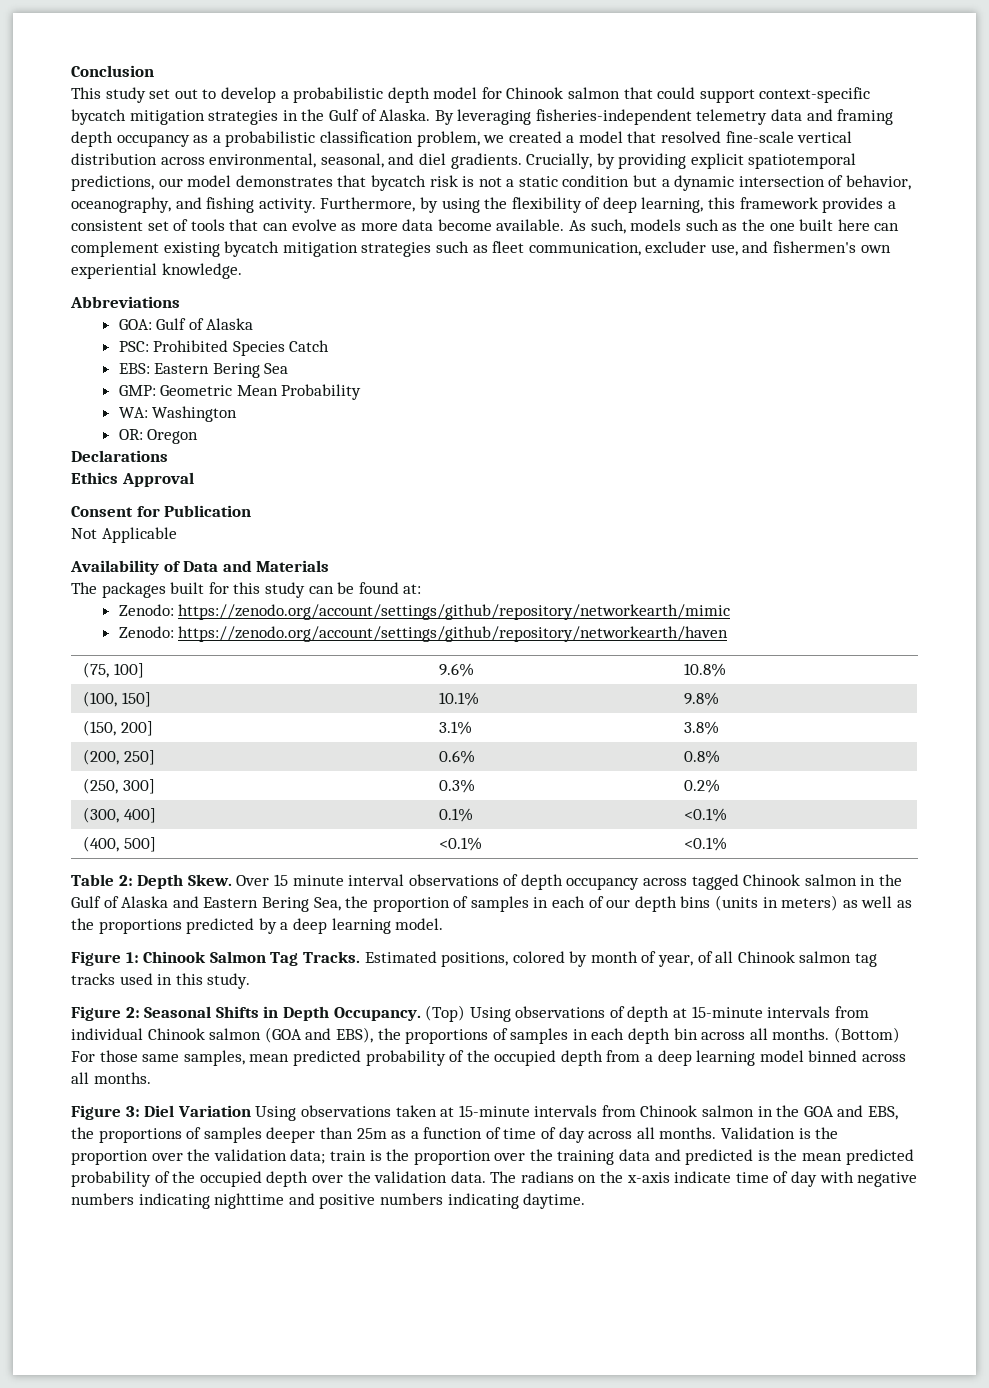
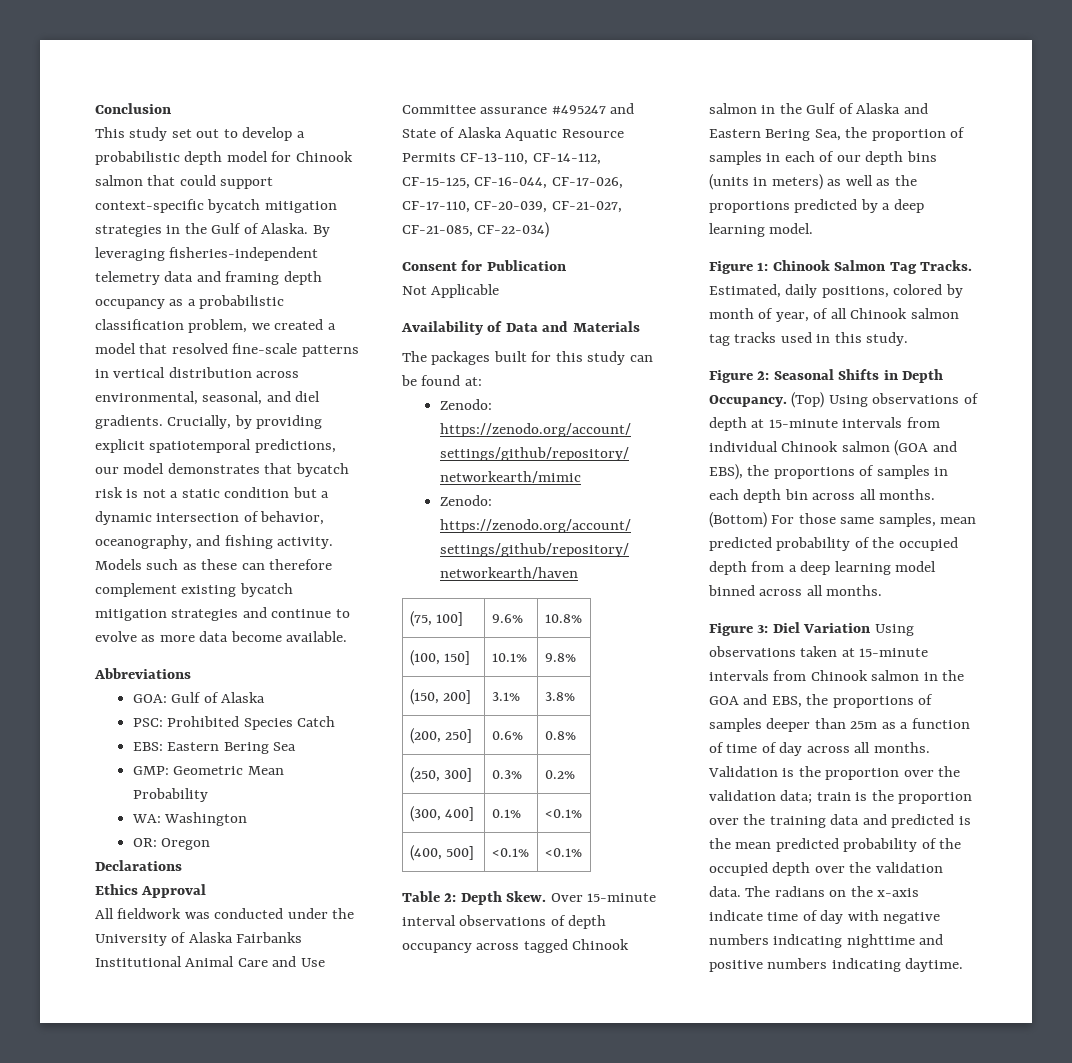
- By leveraging fisheries-independent telemetry data and framing depth occupancy as a probabilistic classification problem, we created a model that resolved fine-scale vertical distribution across environmental, seasonal, and diel gradients.
+ By leveraging fisheries-independent telemetry data and framing depth occupancy as a probabilistic classification problem, we created a model that resolved fine-scale patterns in vertical distribution across environmental, seasonal, and diel gradients.
- Furthermore, by using the flexibility of deep learning, this framework provides a consistent set of tools that can evolve as more data become available. As such, models such as the one built here can complement existing bycatch mitigation strategies such as fleet communication, excluder use, and fishermen's own experiential knowledge.
+ Models such as these can therefore complement existing bycatch mitigation strategies and continue to evolve as more data become available.
+ All fieldwork was conducted under the University of Alaska Fairbanks Institutional Animal Care and Use Committee assurance #495247 and State of Alaska Aquatic Resource Permits CF-13-110, CF-14-112, CF-15-125, CF-16-044, CF-17-026, CF-17-110, CF-20-039, CF-21-027, CF-21-085, CF-22-034)
- Over 15 minute interval observations of depth occupancy across tagged Chinook salmon in the Gulf of Alaska and Eastern Bering Sea, the proportion of samples in each of our depth bins (units in meters) as well as the proportions predicted by a deep learning model.
+ Over 15-minute interval observations of depth occupancy across tagged Chinook salmon in the Gulf of Alaska and Eastern Bering Sea, the proportion of samples in each of our depth bins (units in meters) as well as the proportions predicted by a deep learning model.
- Estimated positions, colored by month of year, of all Chinook salmon tag tracks used in this study.
+ Estimated, daily positions, colored by month of year, of all Chinook salmon tag tracks used in this study.

